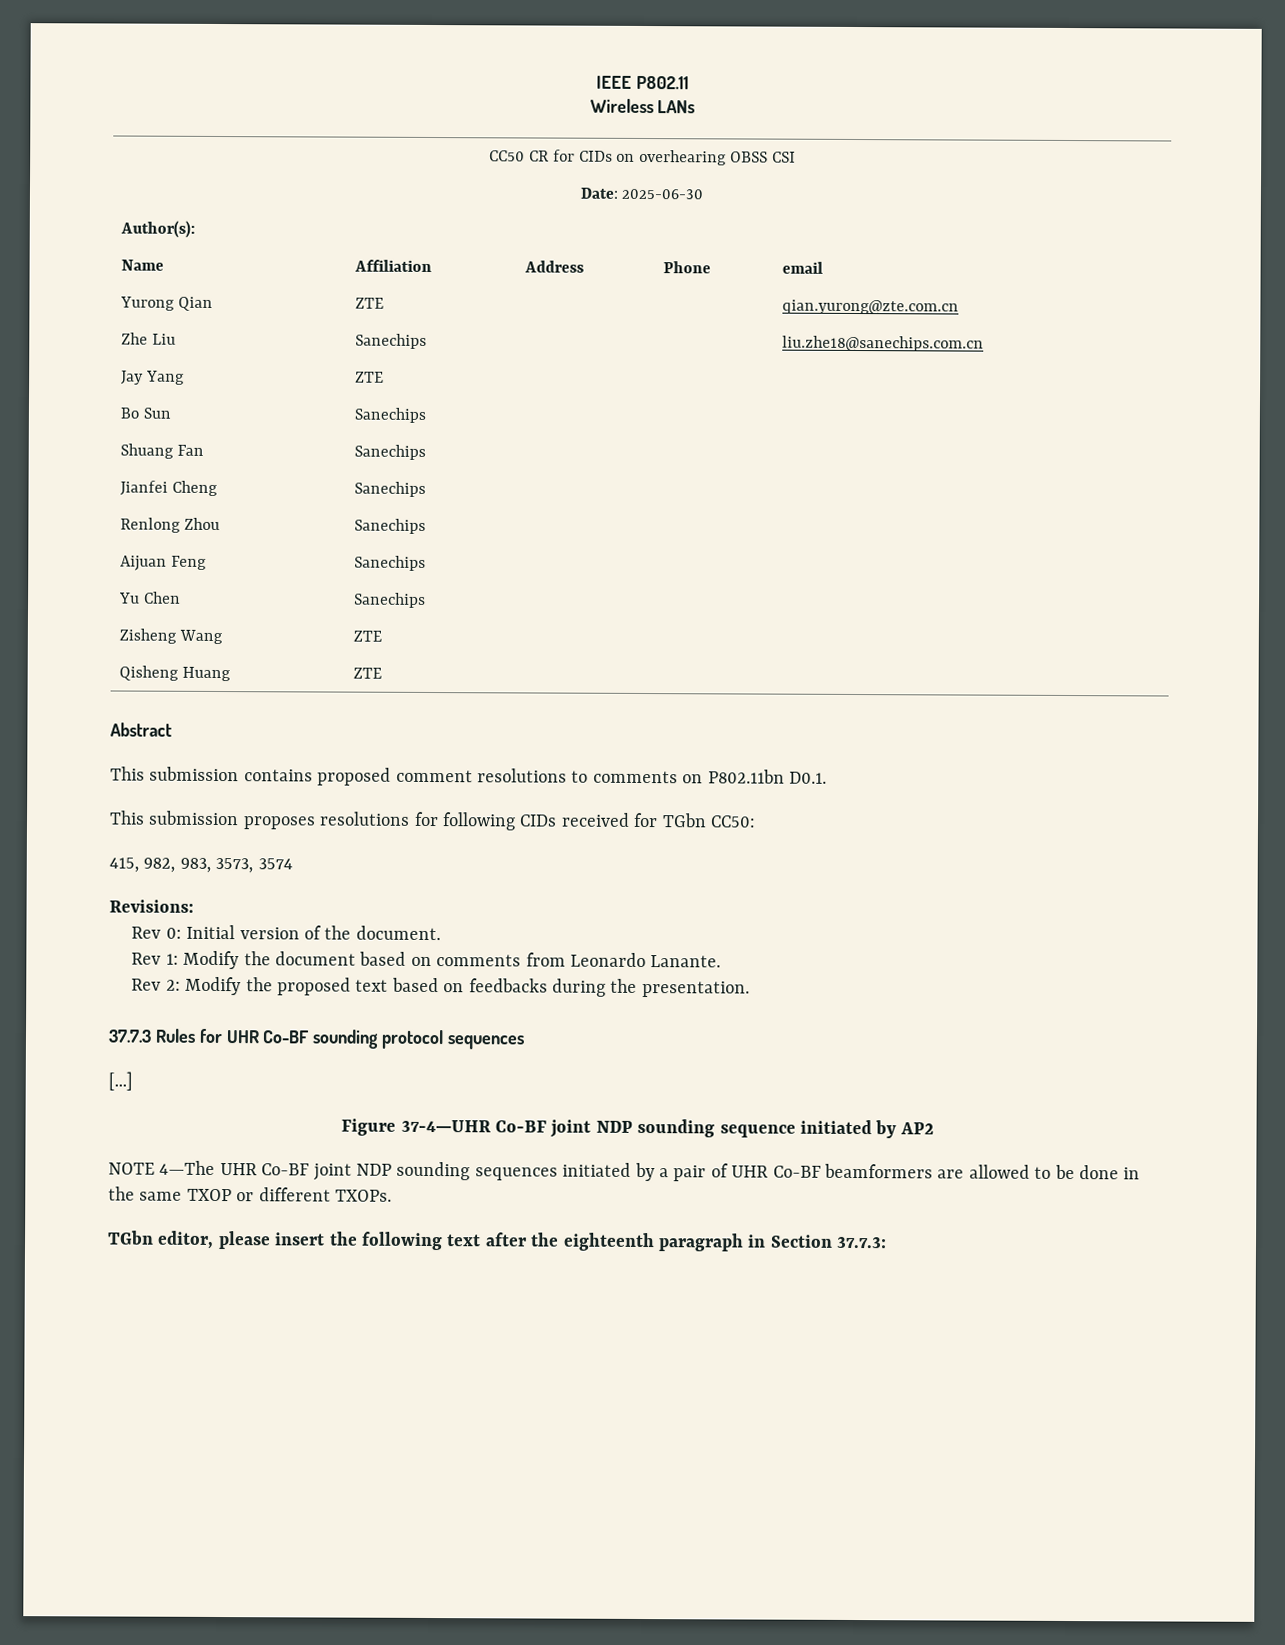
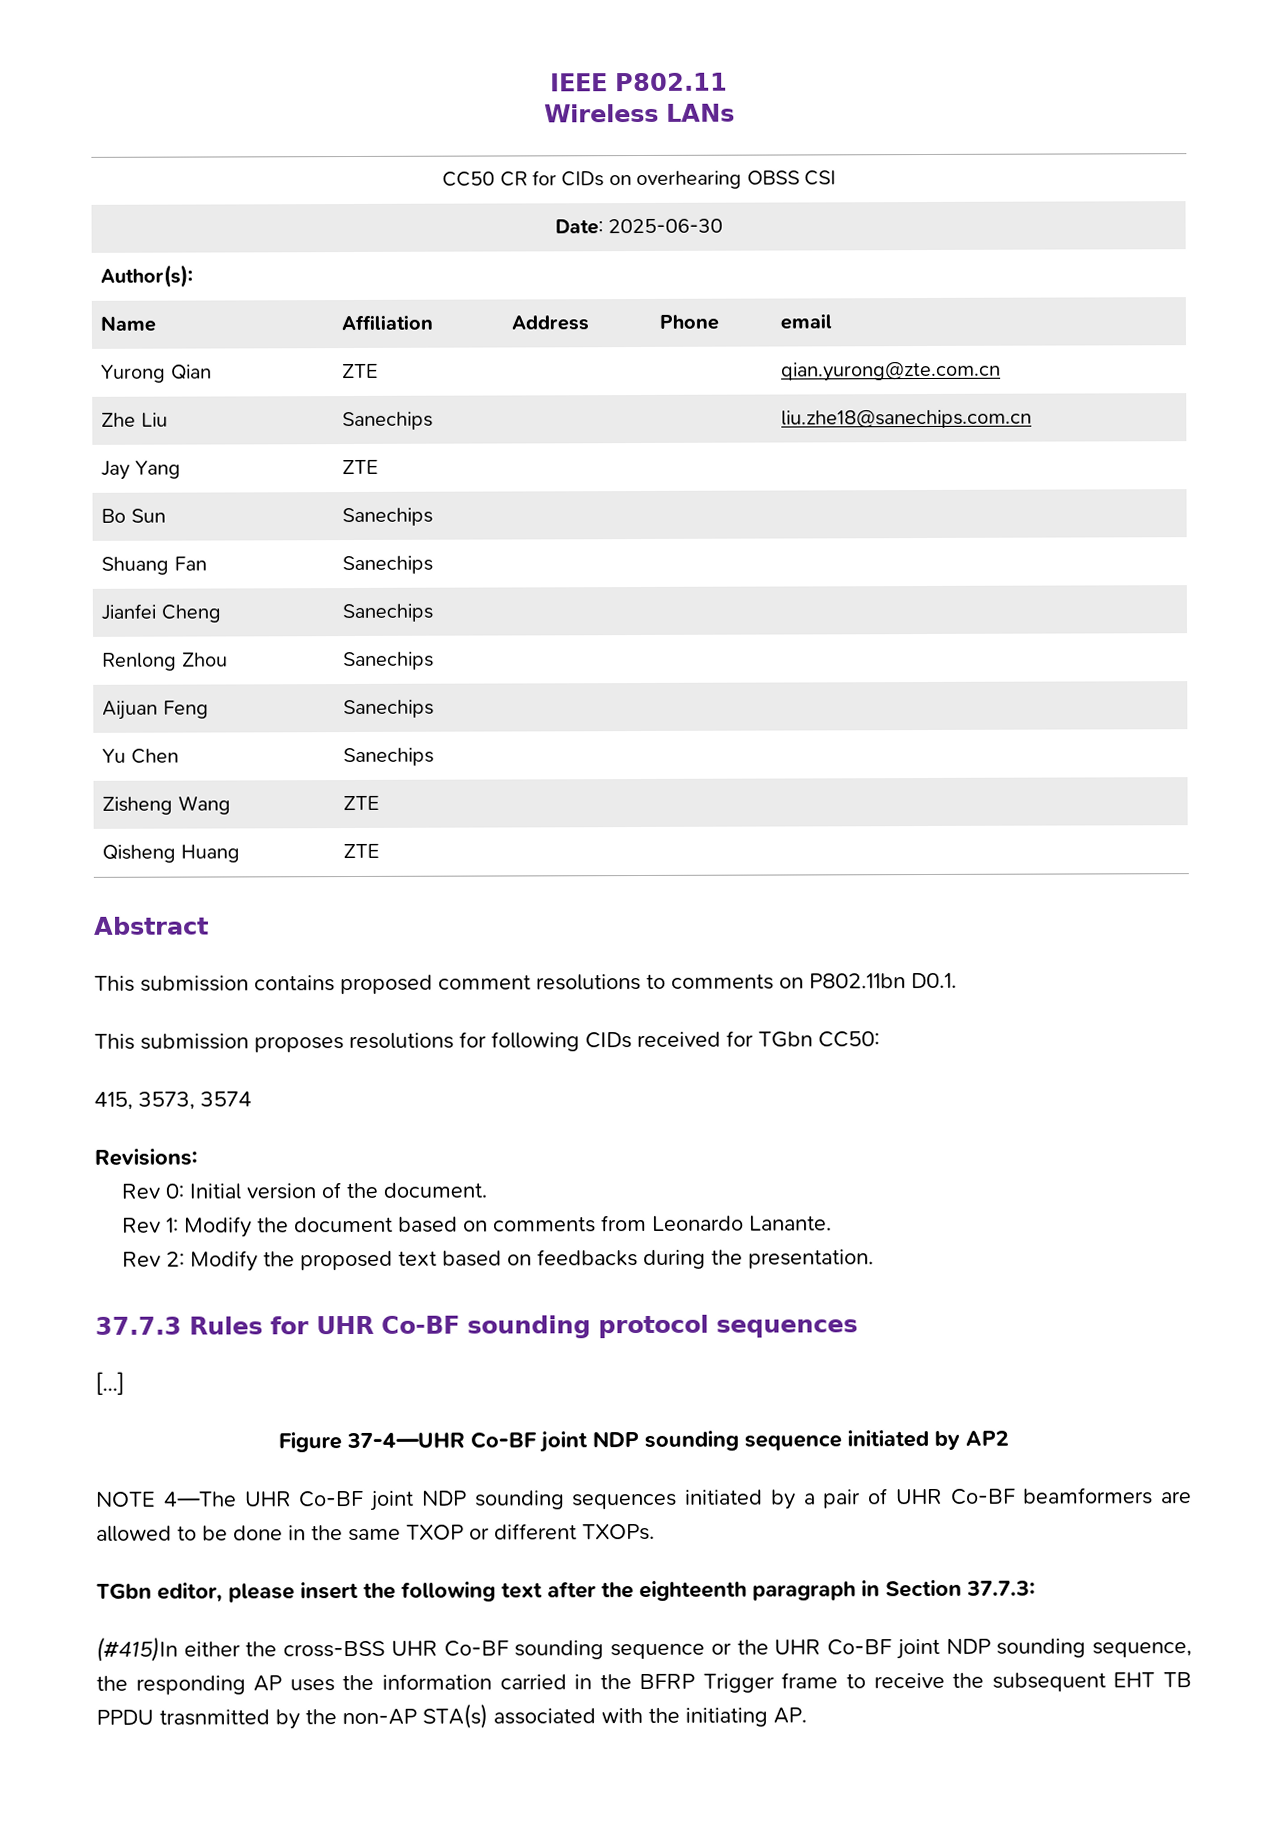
- 415, 982, 983, 3573, 3574
+ 415, 3573, 3574
+ (#415)In either the cross-BSS UHR Co-BF sounding sequence or the UHR Co-BF joint NDP sounding sequence, the responding AP uses the information carried in the BFRP Trigger frame to receive the subsequent EHT TB PPDU trasnmitted by the non-AP STA(s) associated with the initiating AP.

